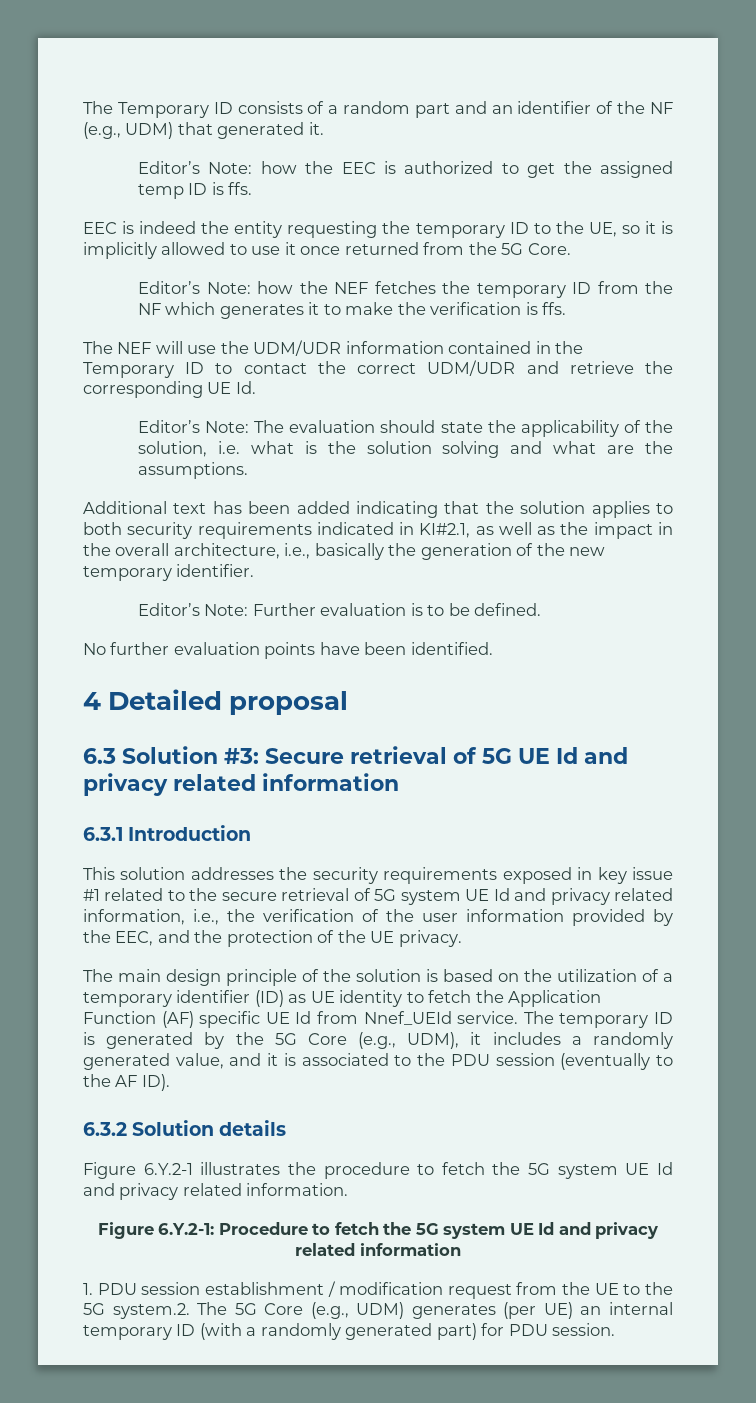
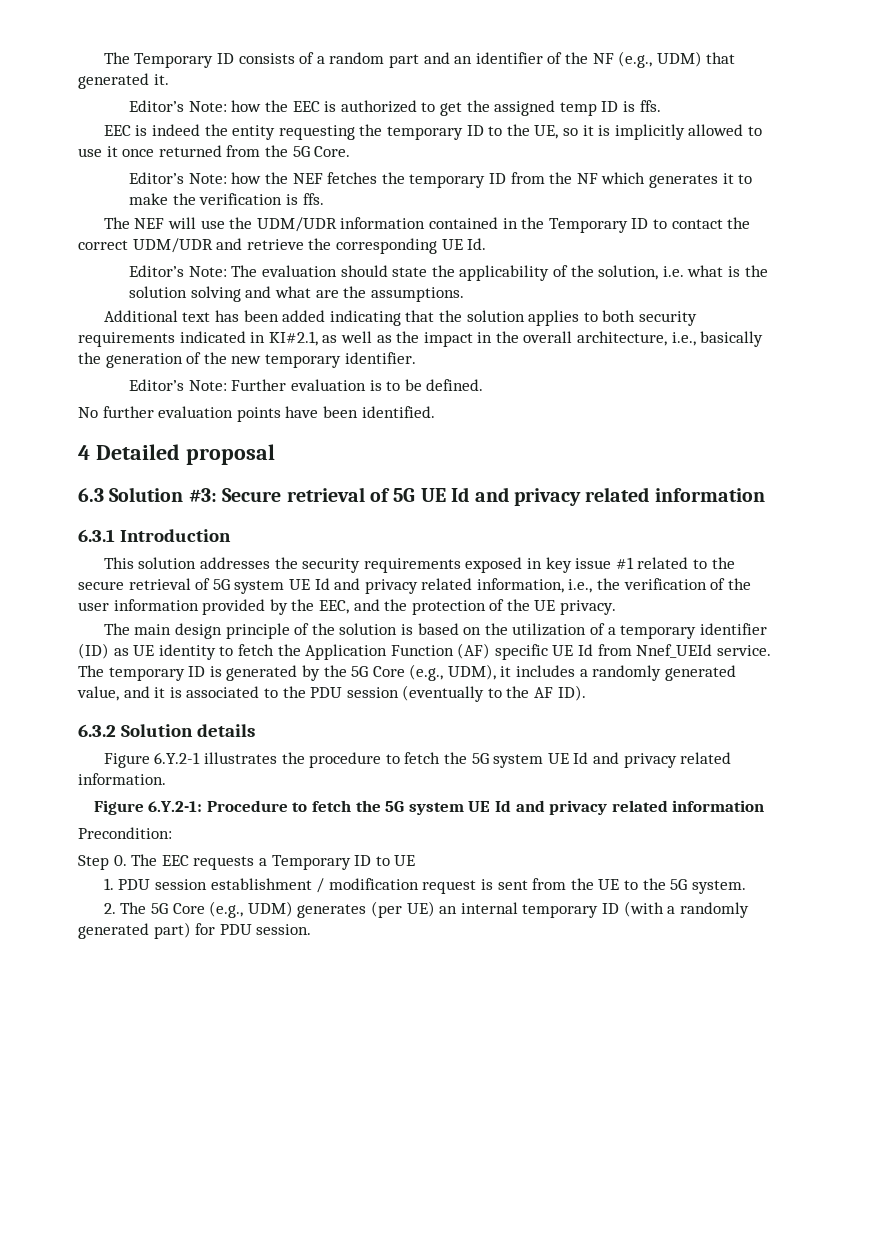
+ Precondition:
+ Step 0. The EEC requests a Temporary ID to UE
- 1. PDU session establishment / modification request from the UE to the 5G system.2. The 5G Core (e.g., UDM) generates (per UE) an internal temporary ID (with a randomly generated part) for PDU session.
+ 1. PDU session establishment / modification request is sent from the UE to the 5G system.
+ 2. The 5G Core (e.g., UDM) generates (per UE) an internal temporary ID (with a randomly generated part) for PDU session.

